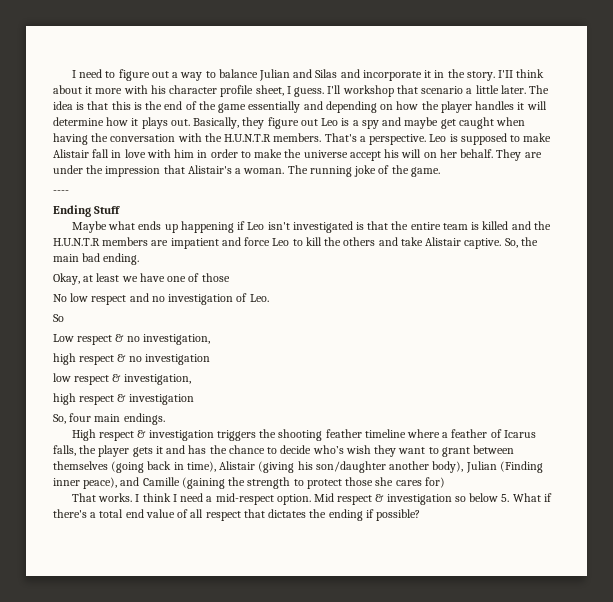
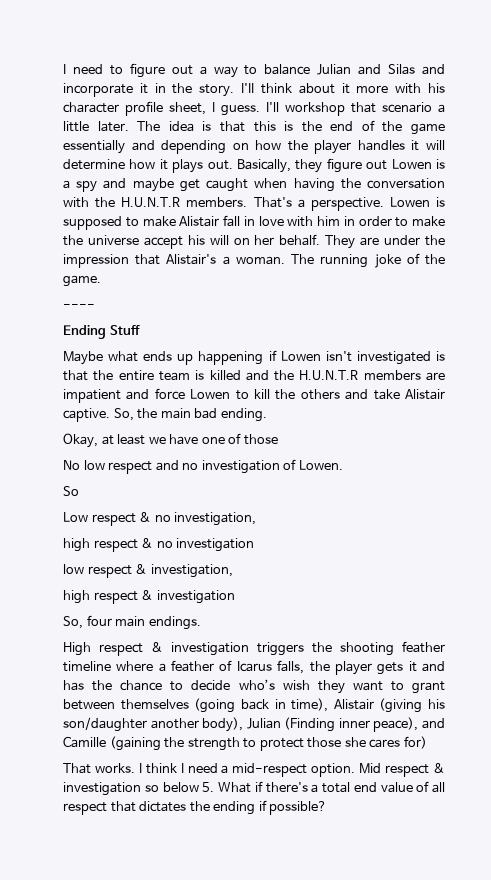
- Basically, they figure out Leo is a spy and maybe get caught when having the conversation with the H.U.N.T.R members.
+ Basically, they figure out Lowen is a spy and maybe get caught when having the conversation with the H.U.N.T.R members.
- Leo is supposed to make Alistair fall in love with him in order to make the universe accept his will on her behalf.
+ Lowen is supposed to make Alistair fall in love with him in order to make the universe accept his will on her behalf.
- Maybe what ends up happening if Leo isn't investigated is that the entire team is killed and the H.U.N.T.R members are impatient and force Leo to kill the others and take Alistair captive.
+ Maybe what ends up happening if Lowen isn't investigated is that the entire team is killed and the H.U.N.T.R members are impatient and force Lowen to kill the others and take Alistair captive.
- No low respect and no investigation of Leo.
+ No low respect and no investigation of Lowen.

